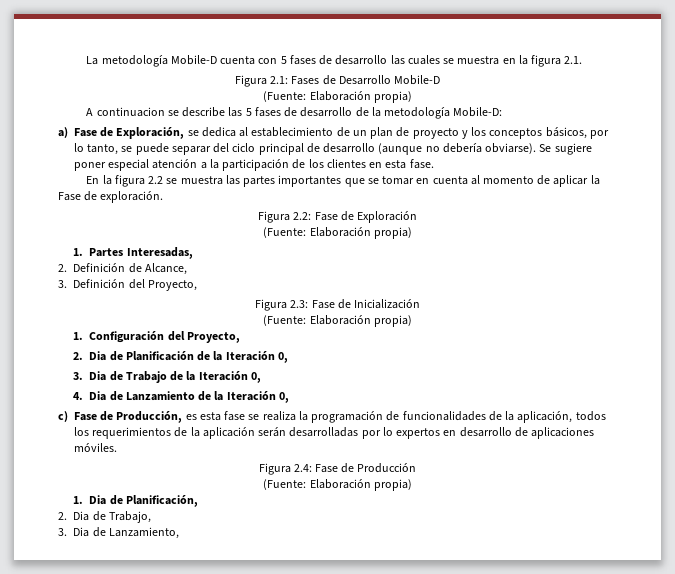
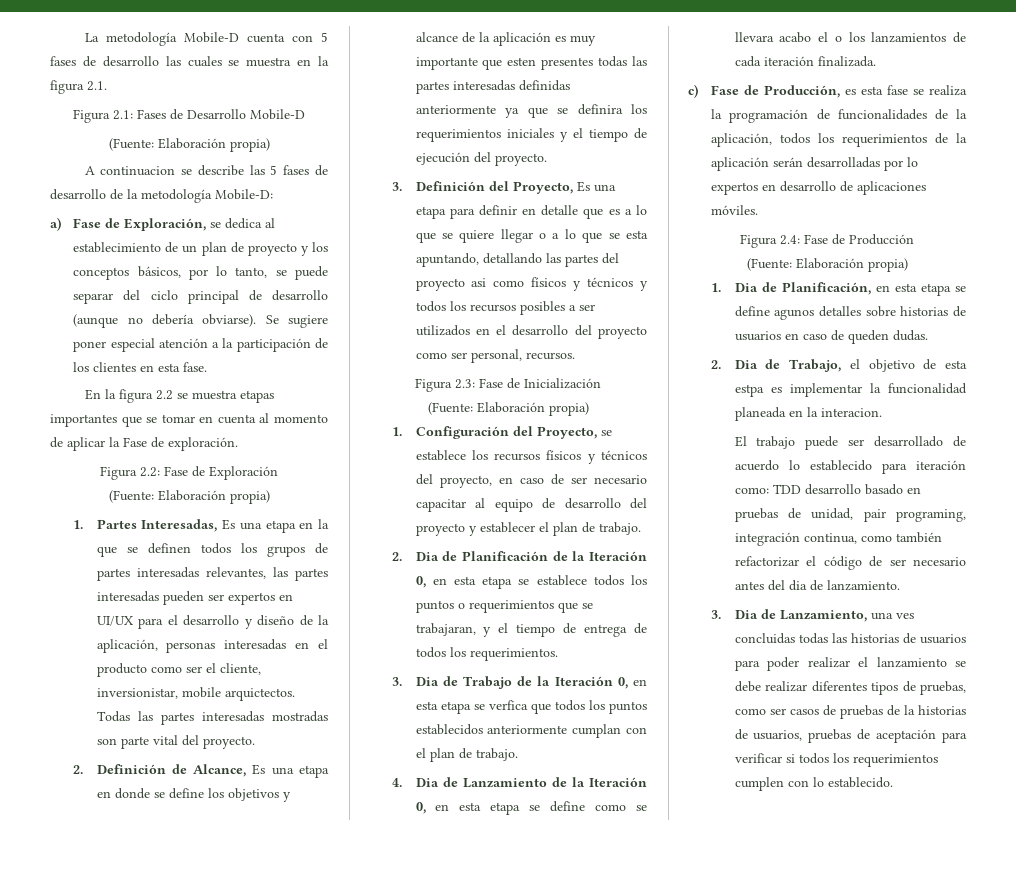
- En la figura 2.2 se muestra las partes importantes que se tomar en cuenta al momento de aplicar la Fase de exploración.
+ En la figura 2.2 se muestra etapas importantes que se tomar en cuenta al momento de aplicar la Fase de exploración.
- 1. Partes Interesadas,
- 2. Definición de Alcance,
- 3. Definición del Proyecto,
+ 1. Partes Interesadas, Es una etapa en la que se definen todos los grupos de partes interesadas relevantes, las partes interesadas pueden ser expertos en UI/UX para el desarrollo y diseño de la aplicación, personas interesadas en el producto como ser el cliente, inversionistar, mobile arquictectos. Todas las partes interesadas mostradas son parte vital del proyecto.
+ 2. Definición de Alcance, Es una etapa en donde se define los objetivos y alcance de la aplicación es muy importante que esten presentes todas las partes interesadas definidas anteriormente ya que se definira los requerimientos iniciales y el tiempo de ejecución del proyecto.
+ 3. Definición del Proyecto, Es una etapa para definir en detalle que es a lo que se quiere llegar o a lo que se esta apuntando, detallando las partes del proyecto asi como físicos y técnicos y todos los recursos posibles a ser utilizados en el desarrollo del proyecto como ser personal, recursos.
- 1. Configuración del Proyecto,
+ 1. Configuración del Proyecto, se establece los recursos físicos y técnicos del proyecto, en caso de ser necesario capacitar al equipo de desarrollo del proyecto y establecer el plan de trabajo.
- 2. Dia de Planificación de la Iteración 0,
+ 2. Dia de Planificación de la Iteración 0, en esta etapa se establece todos los puntos o requerimientos que se trabajaran, y el tiempo de entrega de todos los requerimientos.
- 3. Dia de Trabajo de la Iteración 0,
+ 3. Dia de Trabajo de la Iteración 0, en esta etapa se verfica que todos los puntos establecidos anteriormente cumplan con el plan de trabajo.
- 4. Dia de Lanzamiento de la Iteración 0,
+ 4. Dia de Lanzamiento de la Iteración 0, en esta etapa se define como se llevara acabo el o los lanzamientos de cada iteración finalizada.
- 1. Dia de Planificación,
- 2. Dia de Trabajo,
- 3. Dia de Lanzamiento,
+ 1. Dia de Planificación, en esta etapa se define agunos detalles sobre historias de usuarios en caso de queden dudas.
+ 2. Dia de Trabajo, el objetivo de esta estpa es implementar la funcionalidad planeada en la interacion.
+ El trabajo puede ser desarrollado de acuerdo lo establecido para iteración como: TDD desarrollo basado en pruebas de unidad, pair programing, integración continua, como también refactorizar el código de ser necesario antes del dia de lanzamiento.
+ 3. Dia de Lanzamiento, una ves concluidas todas las historias de usuarios para poder realizar el lanzamiento se debe realizar diferentes tipos de pruebas, como ser casos de pruebas de la historias de usuarios, pruebas de aceptación para verificar si todos los requerimientos cumplen con lo establecido.

